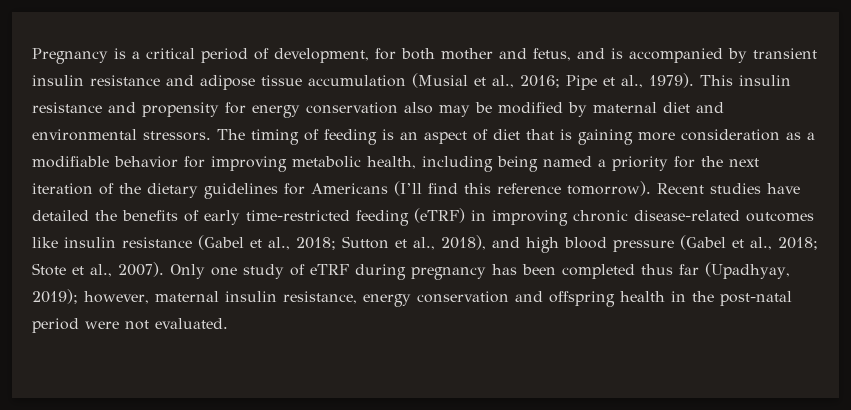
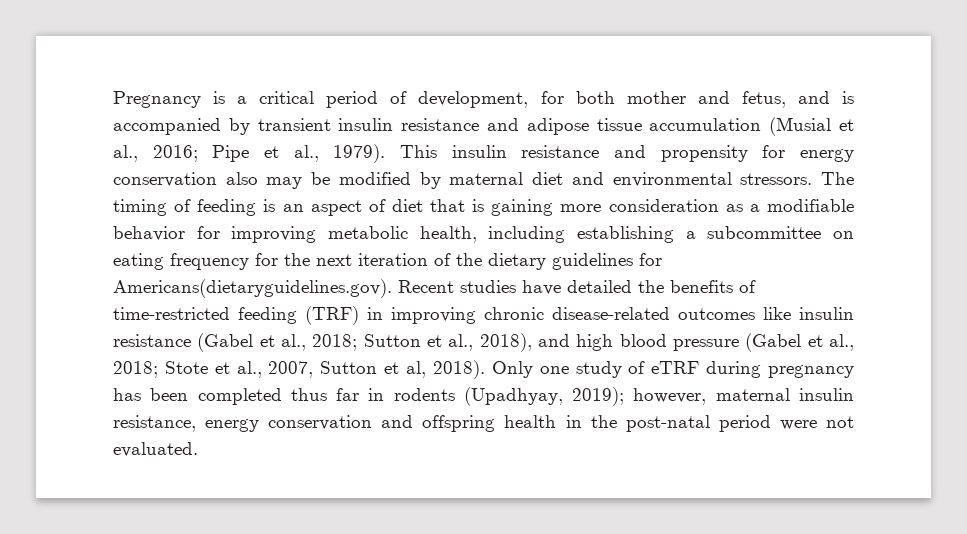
- The timing of feeding is an aspect of diet that is gaining more consideration as a modifiable behavior for improving metabolic health, including being named a priority for the next iteration of the dietary guidelines for Americans (I’ll find this reference tomorrow). Recent studies have detailed the benefits of early time-restricted feeding (eTRF) in improving chronic disease-related outcomes like insulin resistance (Gabel et al., 2018;
+ The timing of feeding is an aspect of diet that is gaining more consideration as a modifiable behavior for improving metabolic health, including establishing a subcommittee on eating frequency for the next iteration of the dietary guidelines for Americans(dietaryguidelines.gov). Recent studies have detailed the benefits of time-restricted feeding (TRF) in improving chronic disease-related outcomes like insulin resistance (Gabel et al., 2018;
- Stote et al., 2007).
+ Stote et al., 2007, Sutton et al, 2018).
- Only one study of eTRF during pregnancy has been completed thus far (Upadhyay, 2019); however, maternal insulin resistance, energy conservation and offspring health in the post-natal period were not evaluated.
+ Only one study of eTRF during pregnancy has been completed thus far in rodents (Upadhyay, 2019); however, maternal insulin resistance, energy conservation and offspring health in the post-natal period were not evaluated.

